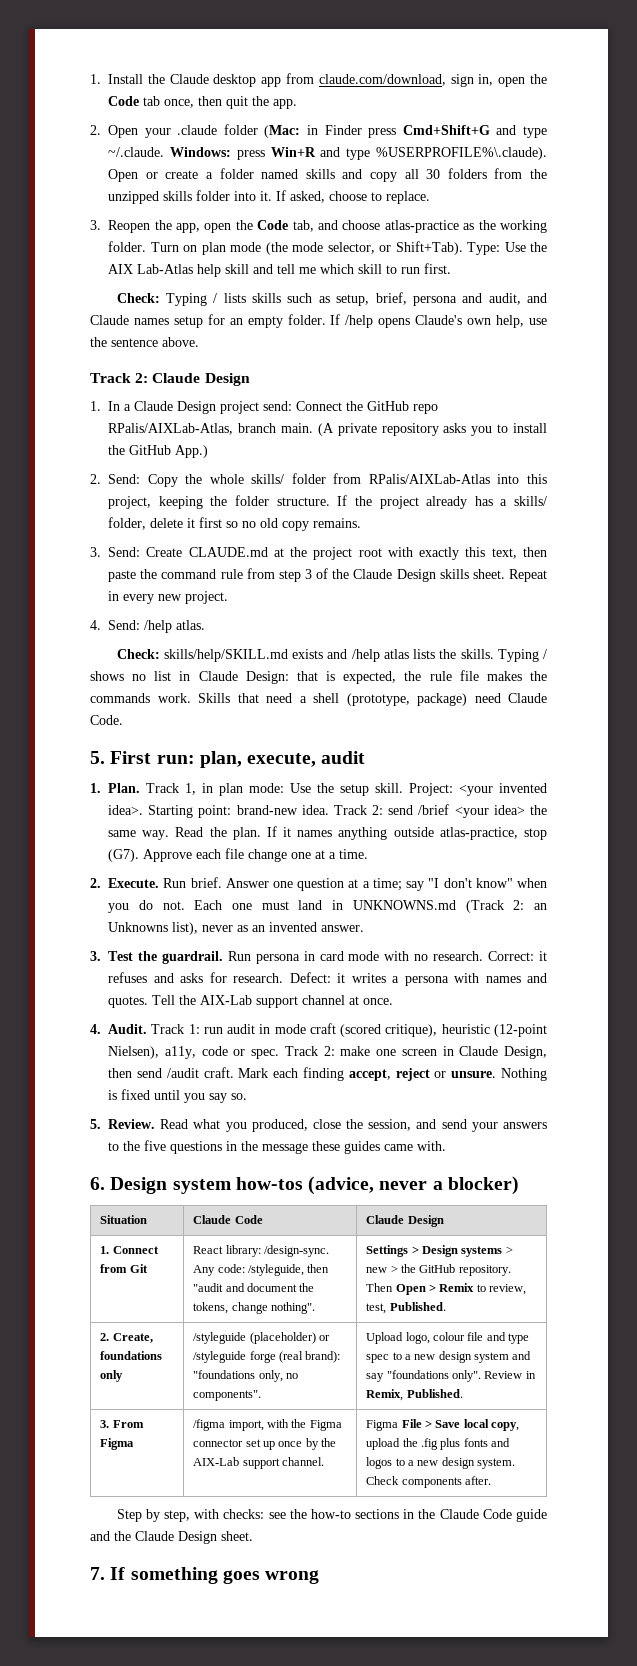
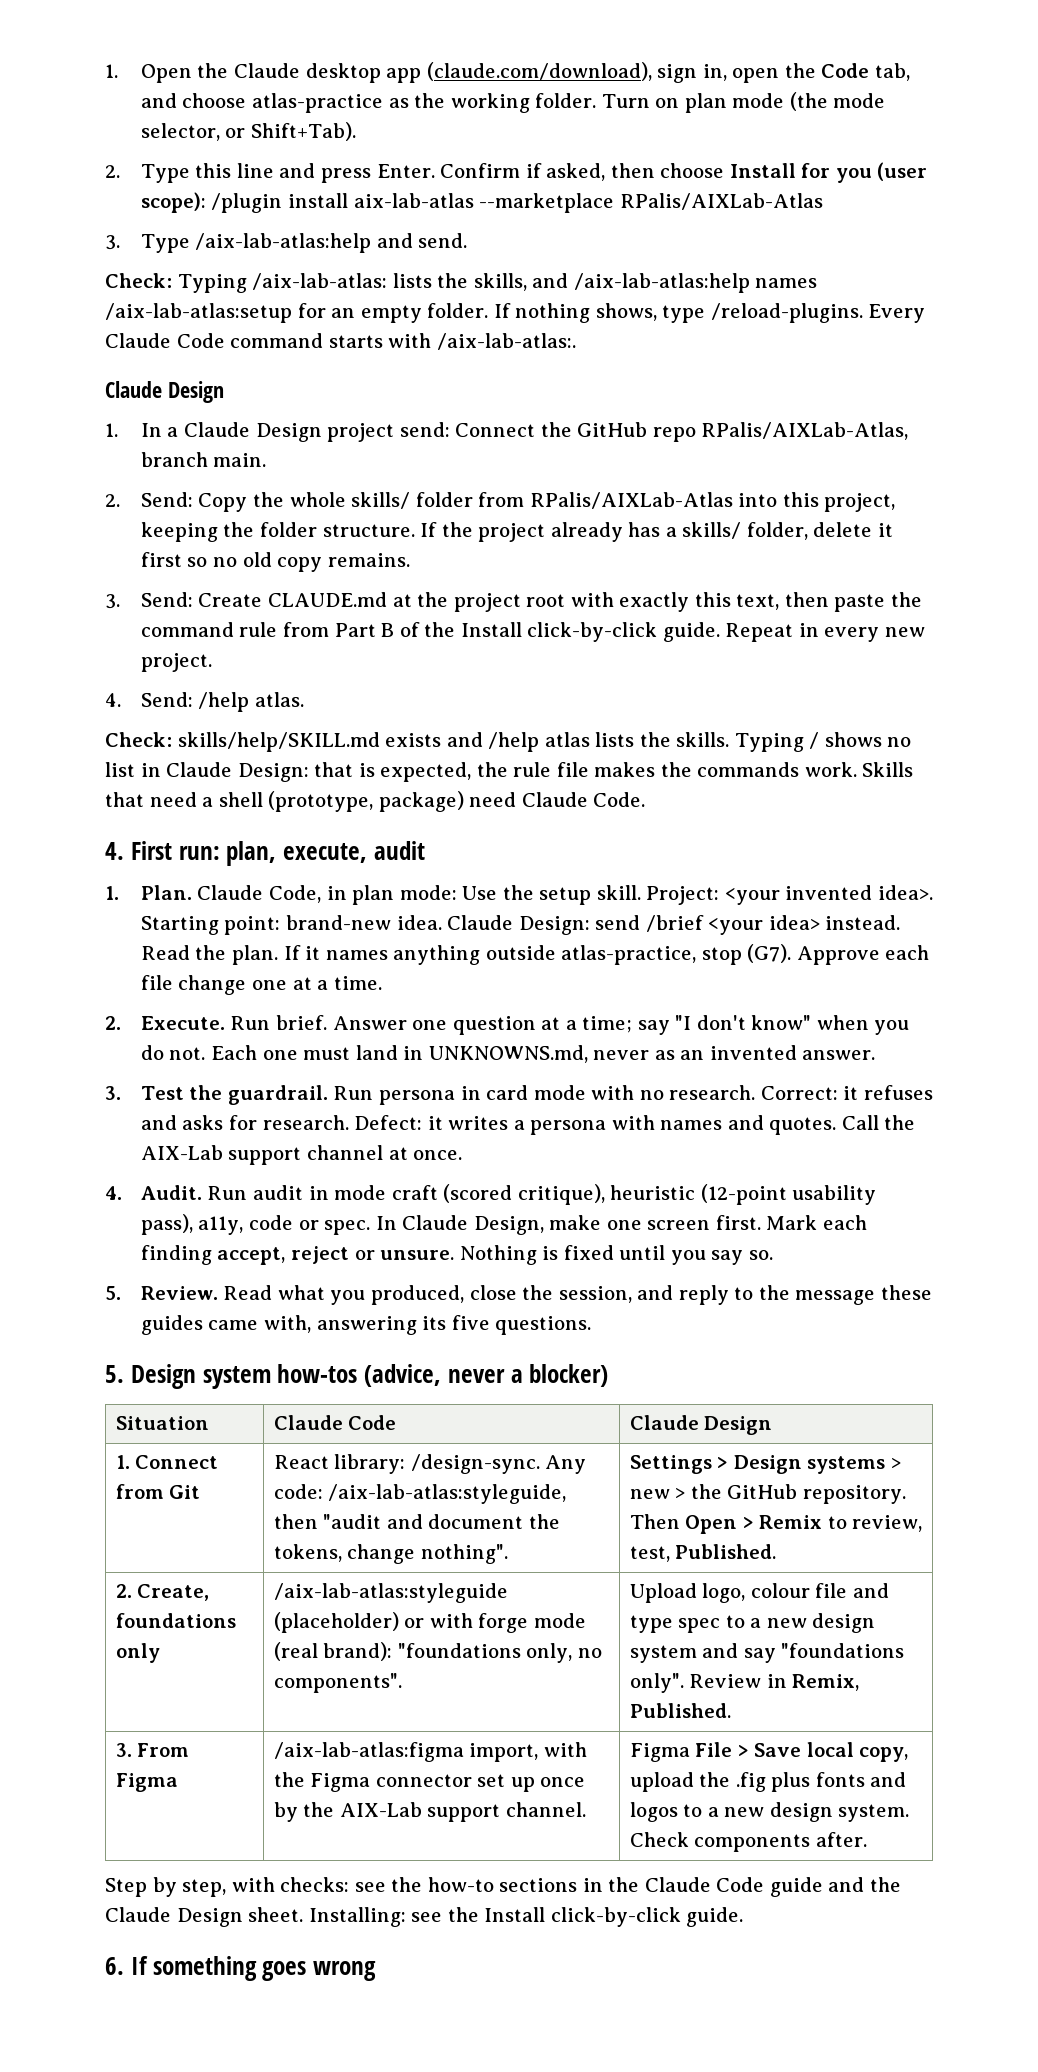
- 1. Install the Claude desktop app from claude.com/download, sign in, open the Code tab once, then quit the app.
- 2. Open your .claude folder (Mac: in Finder press Cmd+Shift+G and type ~/.claude. Windows: press Win+R and type %USERPROFILE%\.claude). Open or create a folder named skills and copy all 30 folders from the unzipped skills folder into it. If asked, choose to replace.
- 3. Reopen the app, open the Code tab, and choose atlas-practice as the working folder.
+ 1. Open the Claude desktop app (claude.com/download), sign in, open the Code tab, and choose atlas-practice as the working folder.
- Turn on plan mode (the mode selector, or Shift+Tab). Type: Use the AIX Lab-Atlas help skill and tell me which skill to run first.
- Check: Typing / lists skills such as setup, brief, persona and audit, and Claude names setup for an empty folder.
+ Turn on plan mode (the mode selector, or Shift+Tab).
+ 2. Type this line and press Enter. Confirm if asked, then choose Install for you (user scope): /plugin install aix-lab-atlas --marketplace RPalis/AIXLab-Atlas
+ 3. Type /aix-lab-atlas:help and send.
+ Check: Typing /aix-lab-atlas: lists the skills, and /aix-lab-atlas:help names /aix-lab-atlas:setup for an empty folder.
- If /help opens Claude's own help, use the sentence above.
- Track 2: Claude Design
+ If nothing shows, type /reload-plugins. Every Claude Code command starts with /aix-lab-atlas:.
+ Claude Design
- (A private repository asks you to install the GitHub App.)
- 3. Send: Create CLAUDE.md at the project root with exactly this text, then paste the command rule from step 3 of the Claude Design skills sheet.
+ 3. Send: Create CLAUDE.md at the project root with exactly this text, then paste the command rule from Part B of the Install click-by-click guide.
- 5. First run: plan, execute, audit
+ 4. First run: plan, execute, audit
- Track 1, in plan mode: Use the setup skill.
+ Claude Code, in plan mode: Use the setup skill.
- Track 2: send /brief <your idea> the same way.
+ Claude Design: send /brief <your idea> instead.
- Each one must land in UNKNOWNS.md (Track 2: an Unknowns list), never as an invented answer.
+ Each one must land in UNKNOWNS.md, never as an invented answer.
- Tell the AIX-Lab support channel at once.
+ Call the AIX-Lab support channel at once.
- Track 1: run audit in mode craft (scored critique), heuristic (12-point Nielsen), a11y, code or spec.
+ Run audit in mode craft (scored critique), heuristic (12-point usability pass), a11y, code or spec.
- Track 2: make one screen in Claude Design, then send /audit craft.
+ In Claude Design, make one screen first.
- Read what you produced, close the session, and send your answers to the five questions in the message these guides came with.
- 6. Design system how-tos (advice, never a blocker)
+ Read what you produced, close the session, and reply to the message these guides came with, answering its five questions.
+ 5. Design system how-tos (advice, never a blocker)
- 1. Connect from Git | React library: /design-sync. Any code: /styleguide, then "audit and document the tokens, change nothing". | Settings > Design systems > new > the GitHub repository. Then Open > Remix to review, test, Published.
+ 1. Connect from Git | React library: /design-sync. Any code: /aix-lab-atlas:styleguide, then "audit and document the tokens, change nothing". | Settings > Design systems > new > the GitHub repository. Then Open > Remix to review, test, Published.
- 2. Create, foundations only | /styleguide (placeholder) or /styleguide forge (real brand): "foundations only, no components". | Upload logo, colour file and type spec to a new design system and say "foundations only". Review in Remix, Published.
+ 2. Create, foundations only | /aix-lab-atlas:styleguide (placeholder) or with forge mode (real brand): "foundations only, no components". | Upload logo, colour file and type spec to a new design system and say "foundations only". Review in Remix, Published.
- 3. From Figma | /figma import, with the Figma connector set up once by the AIX-Lab support channel. | Figma File > Save local copy, upload the .fig plus fonts and logos to a new design system. Check components after.
+ 3. From Figma | /aix-lab-atlas:figma import, with the Figma connector set up once by the AIX-Lab support channel. | Figma File > Save local copy, upload the .fig plus fonts and logos to a new design system. Check components after.
- Step by step, with checks: see the how-to sections in the Claude Code guide and the Claude Design sheet.
- 7. If something goes wrong
+ Step by step, with checks: see the how-to sections in the Claude Code guide and the Claude Design sheet. Installing: see the Install click-by-click guide.
+ 6. If something goes wrong

